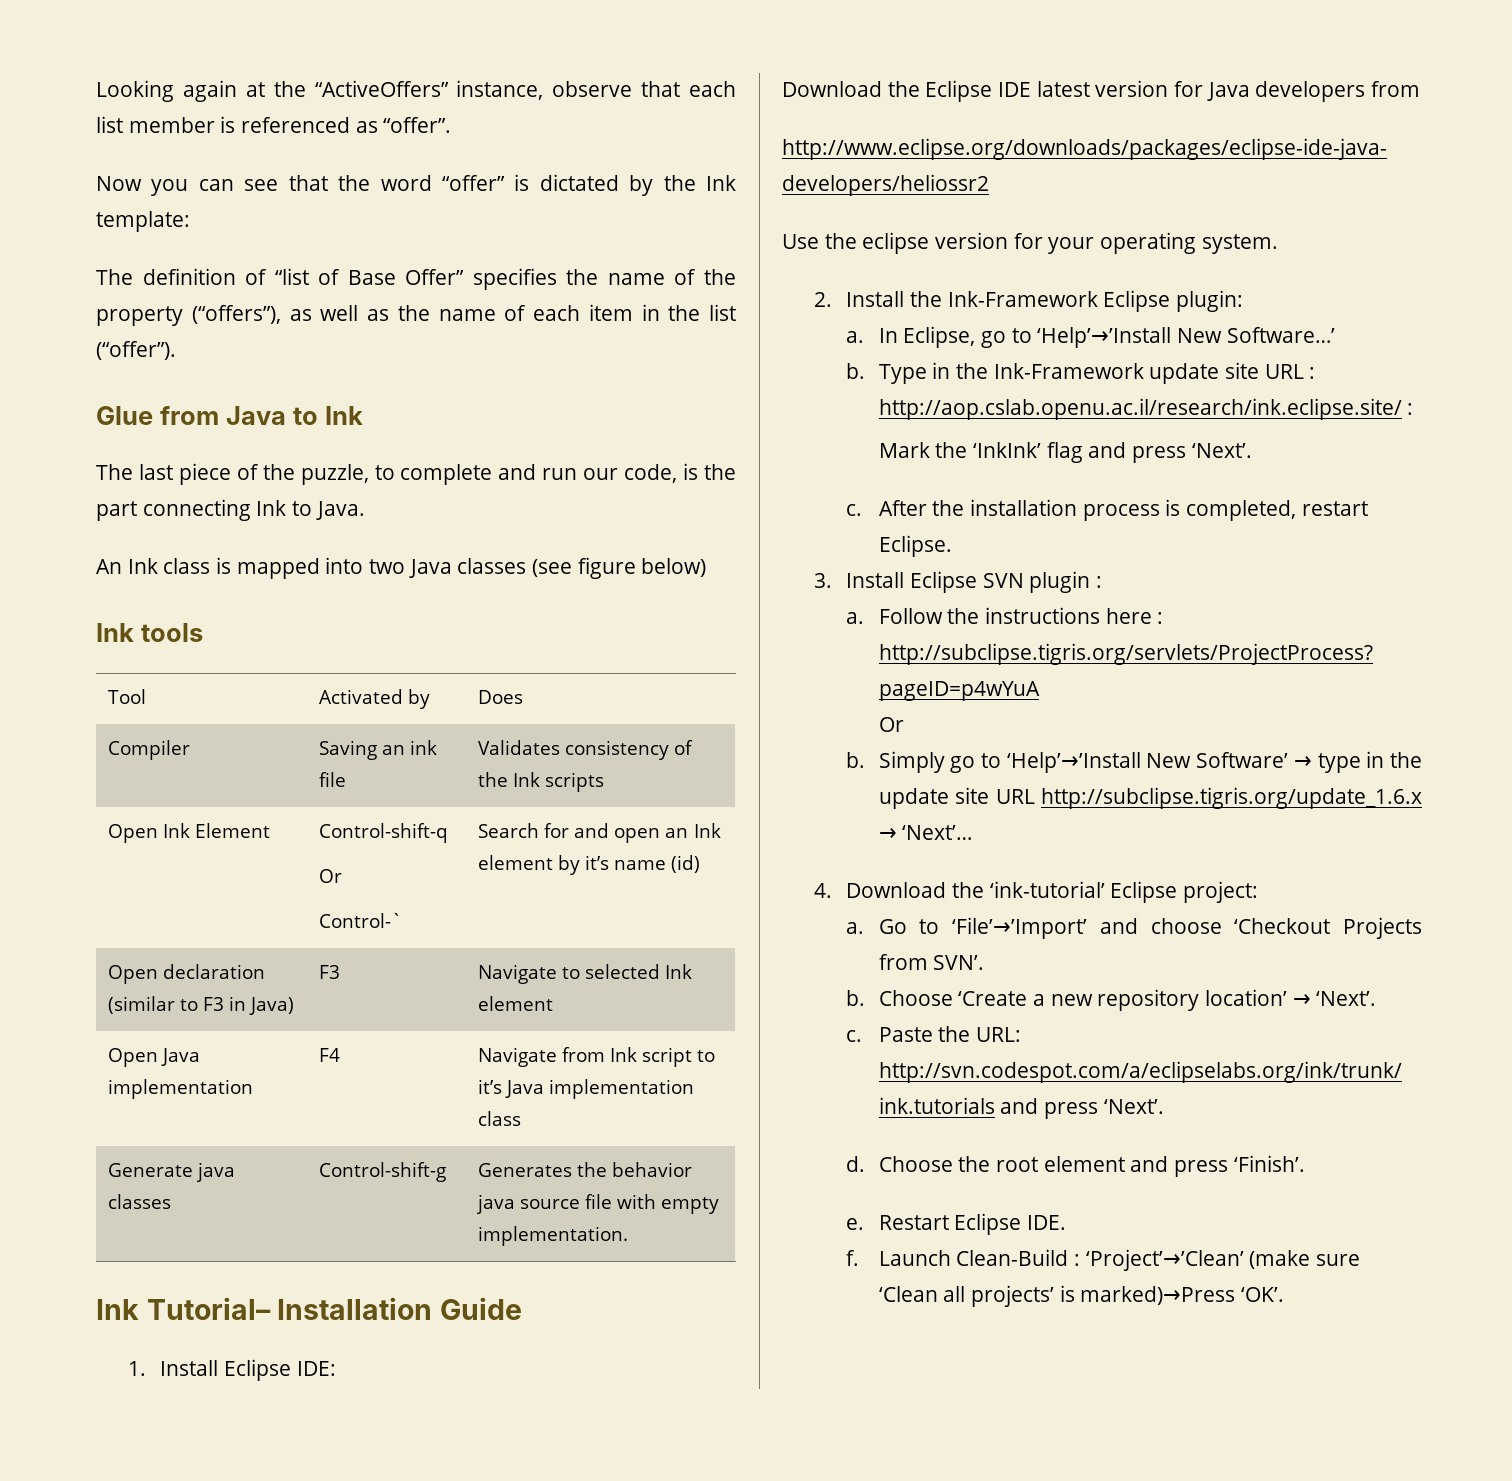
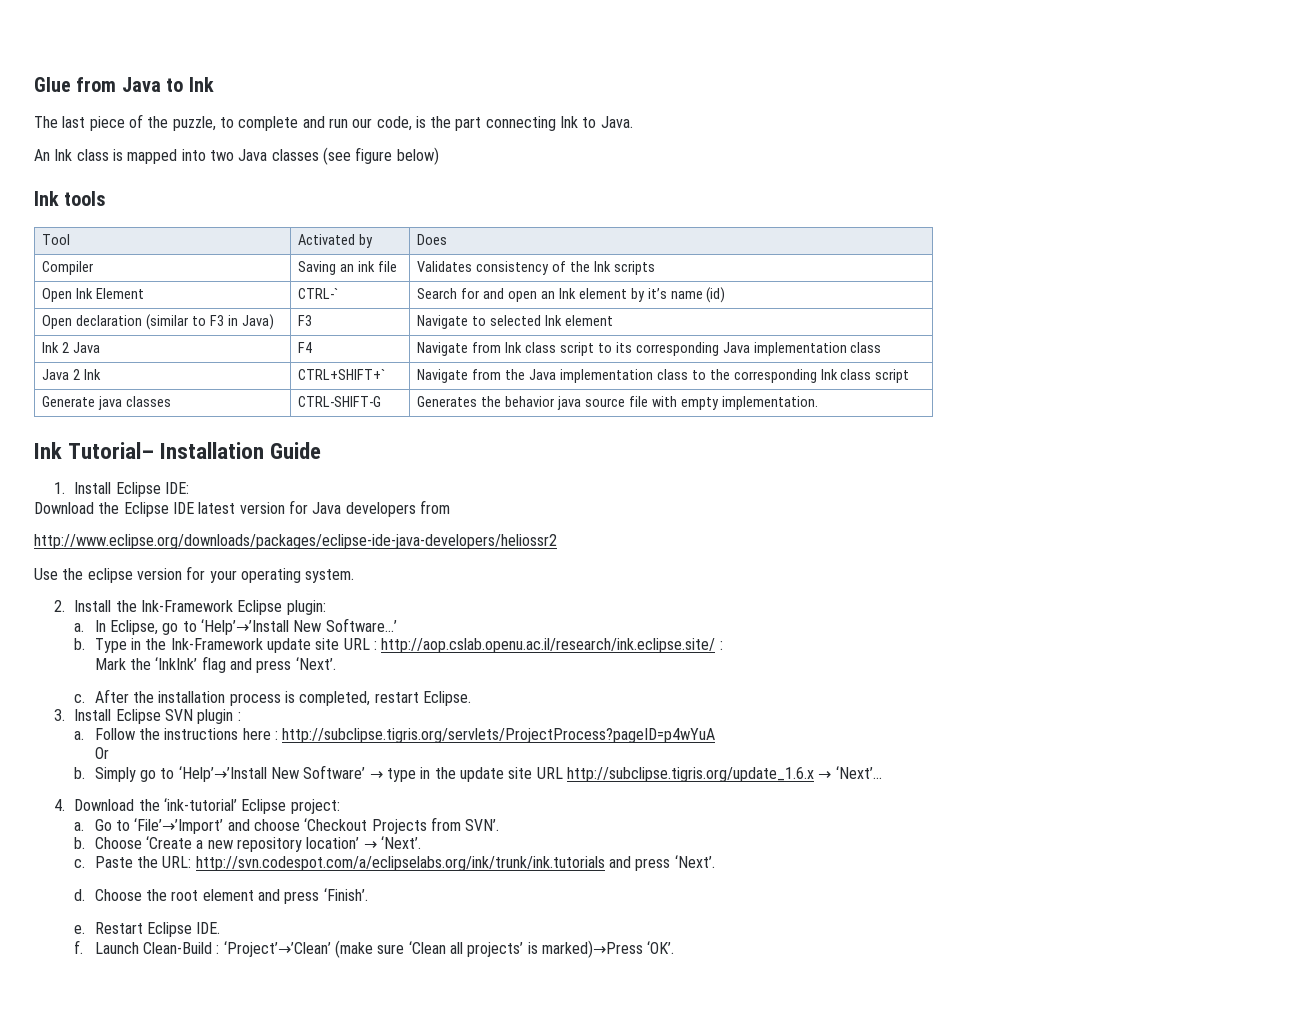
- Looking again at the “ActiveOffers” instance, observe that each list member is referenced as “offer”.
- Now you can see that the word “offer” is dictated by the Ink template:
- The definition of “list of Base Offer” specifies the name of the property (“offers”), as well as the name of each item in the list (“offer”).
- Open Ink Element | Control-shift-q
- Or
- Control-` | Search for and open an Ink element by it’s name (id)
+ Open Ink Element | CTRL-` | Search for and open an Ink element by it’s name (id)
- Open Java implementation | F4 | Navigate from Ink script to it’s Java implementation class
+ Ink 2 Java | F4 | Navigate from Ink class script to its corresponding Java implementation class
+ Java 2 Ink | CTRL+SHIFT+` | Navigate from the Java implementation class to the corresponding Ink class script
- Generate java classes | Control-shift-g | Generates the behavior java source file with empty implementation.
+ Generate java classes | CTRL-SHIFT-G | Generates the behavior java source file with empty implementation.

